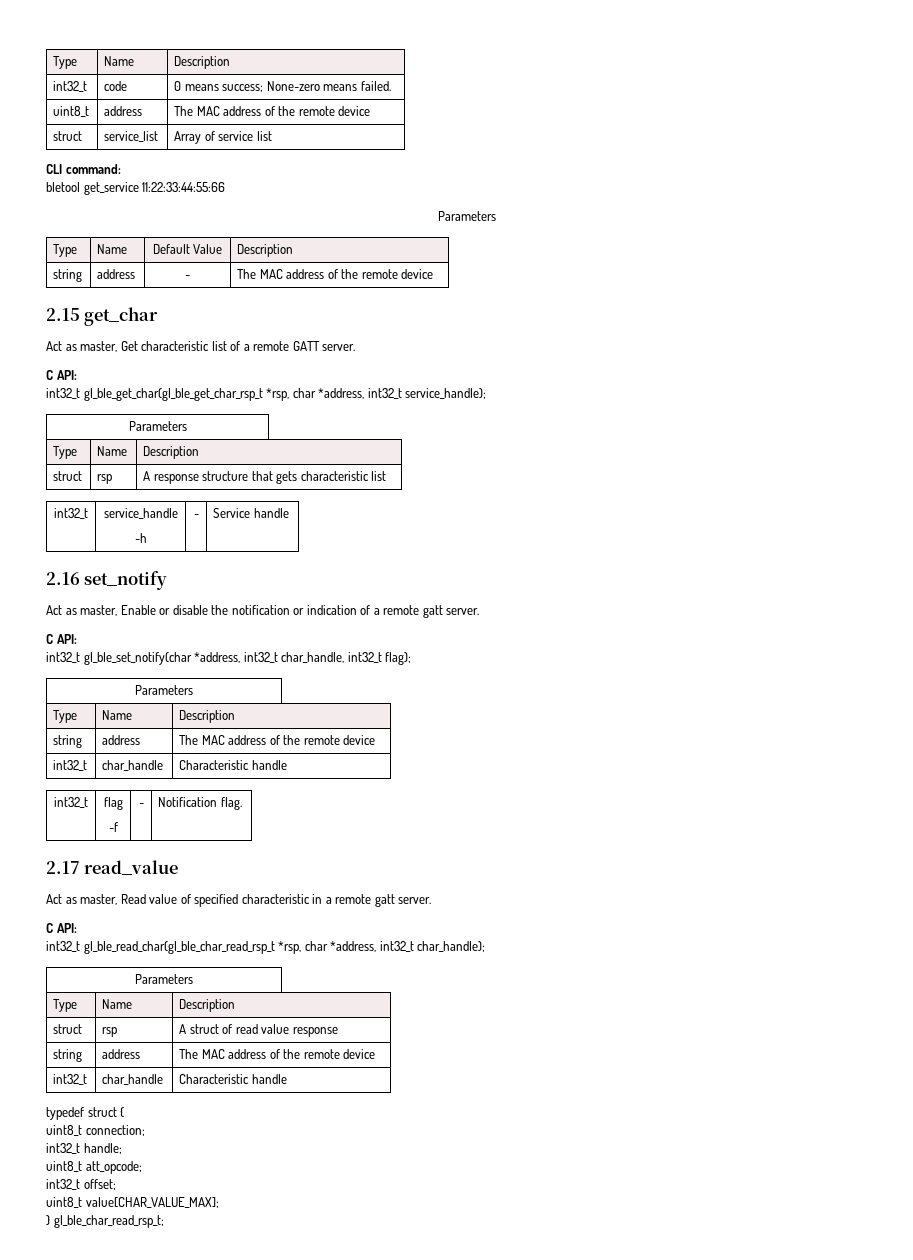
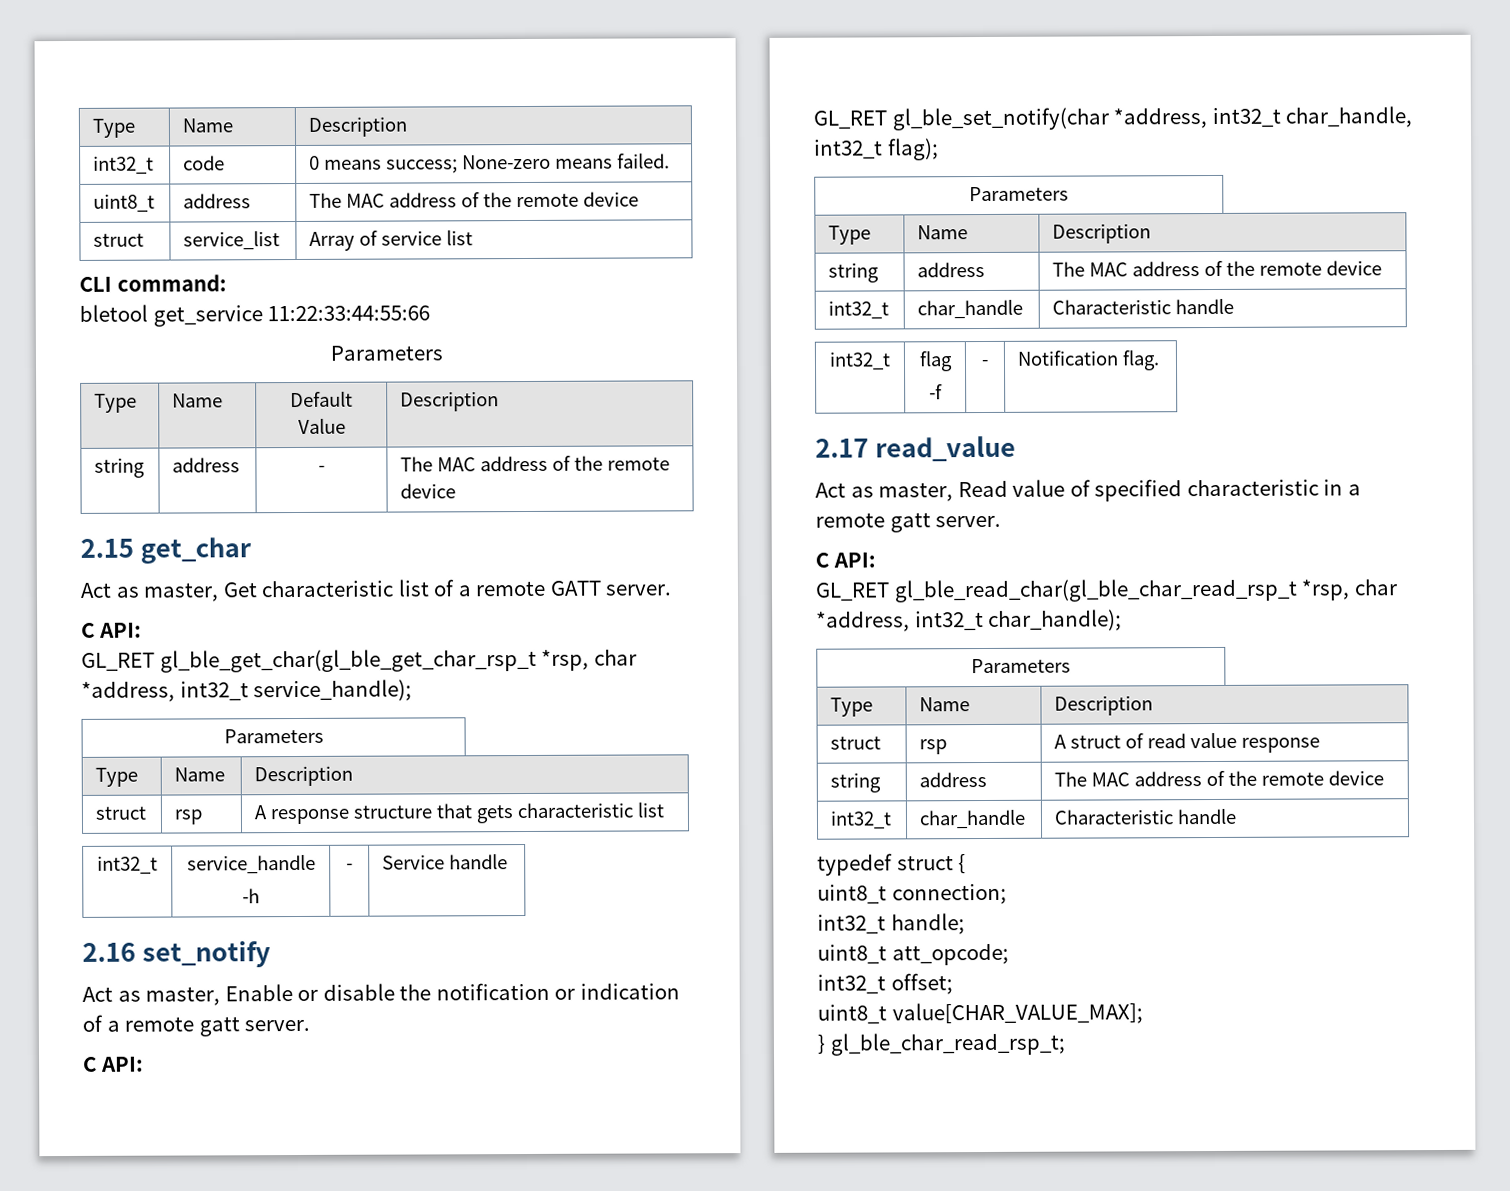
- int32_t gl_ble_get_char(gl_ble_get_char_rsp_t *rsp, char *address, int32_t service_handle);
+ GL_RET gl_ble_get_char(gl_ble_get_char_rsp_t *rsp, char *address, int32_t service_handle);
- int32_t gl_ble_set_notify(char *address, int32_t char_handle, int32_t flag);
+ GL_RET gl_ble_set_notify(char *address, int32_t char_handle, int32_t flag);
- int32_t gl_ble_read_char(gl_ble_char_read_rsp_t *rsp, char *address, int32_t char_handle);
+ GL_RET gl_ble_read_char(gl_ble_char_read_rsp_t *rsp, char *address, int32_t char_handle);

